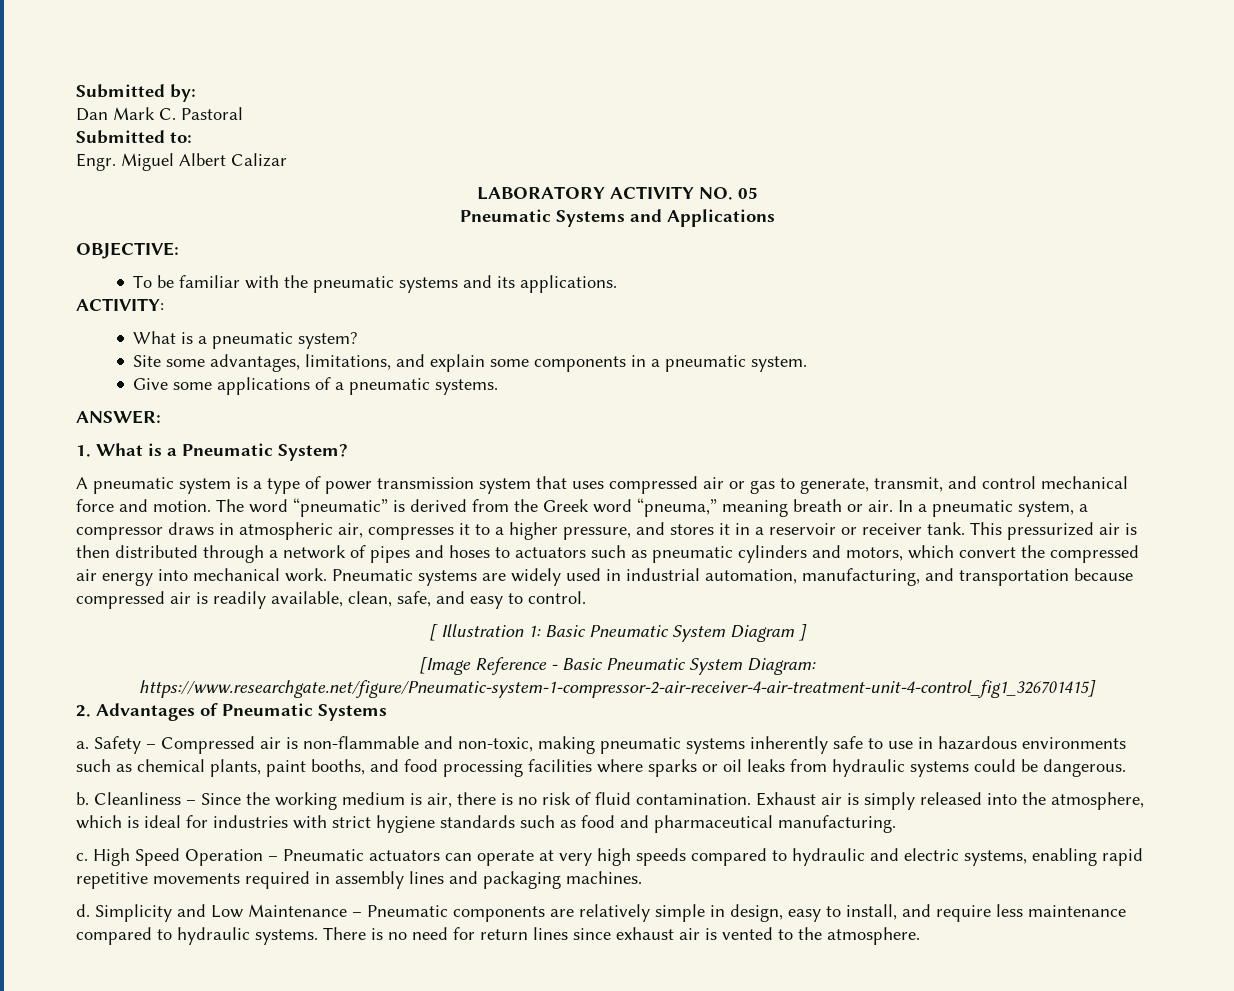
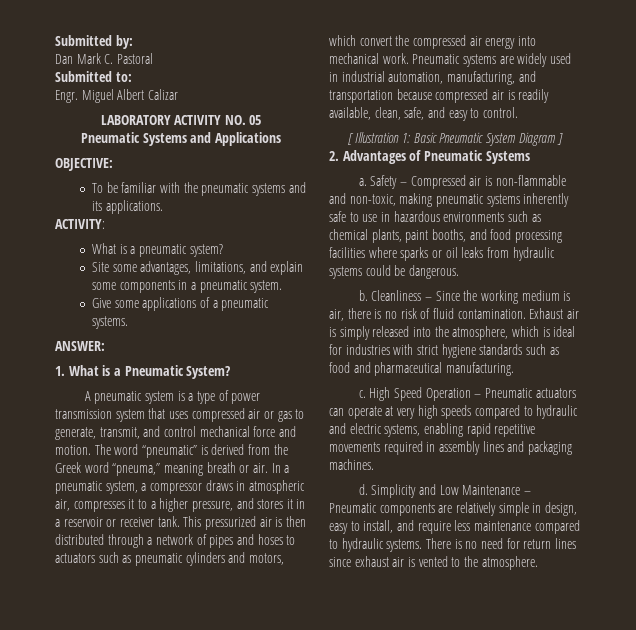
- [Image Reference - Basic Pneumatic System Diagram: https://www.researchgate.net/figure/Pneumatic-system-1-compressor-2-air-receiver-4-air-treatment-unit-4-control_fig1_326701415]

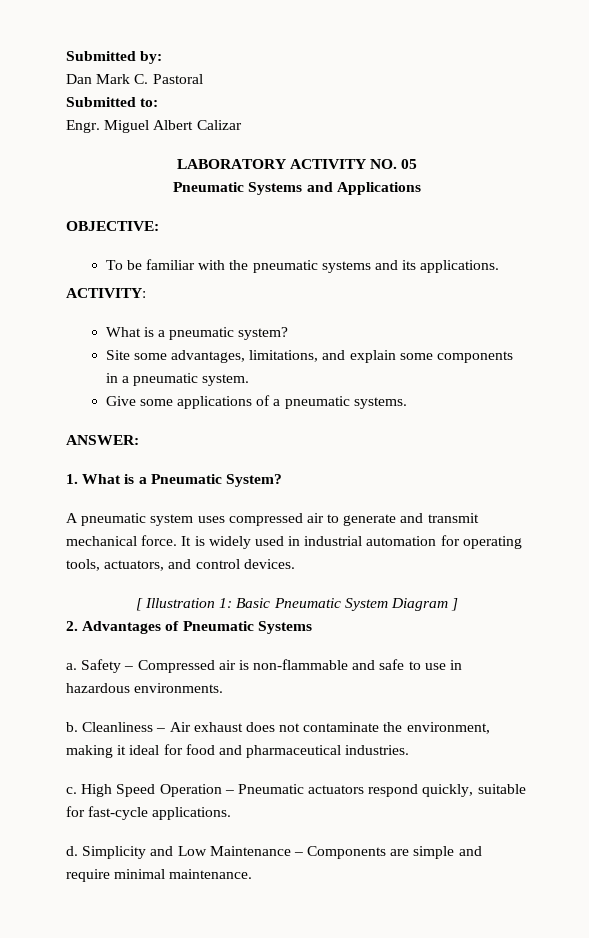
- A pneumatic system is a type of power transmission system that uses compressed air or gas to generate, transmit, and control mechanical force and motion. The word “pneumatic” is derived from the Greek word “pneuma,” meaning breath or air. In a pneumatic system, a compressor draws in atmospheric air, compresses it to a higher pressure, and stores it in a reservoir or receiver tank. This pressurized air is then distributed through a network of pipes and hoses to actuators such as pneumatic cylinders and motors, which convert the compressed air energy into mechanical work. Pneumatic systems are widely used in industrial automation, manufacturing, and transportation because compressed air is readily available, clean, safe, and easy to control.
+ A pneumatic system uses compressed air to generate and transmit mechanical force. It is widely used in industrial automation for operating tools, actuators, and control devices.
- Safety – Compressed air is non-flammable and non-toxic, making pneumatic systems inherently safe to use in hazardous environments such as chemical plants, paint booths, and food processing facilities where sparks or oil leaks from hydraulic systems could be dangerous.
- b. Cleanliness – Since the working medium is air, there is no risk of fluid contamination. Exhaust air is simply released into the atmosphere, which is ideal for industries with strict hygiene standards such as food and pharmaceutical manufacturing.
+ Safety – Compressed air is non-flammable and safe to use in hazardous environments.
+ b. Cleanliness – Air exhaust does not contaminate the environment, making it ideal for food and pharmaceutical industries.
- High Speed Operation – Pneumatic actuators can operate at very high speeds compared to hydraulic and electric systems, enabling rapid repetitive movements required in assembly lines and packaging machines.
+ High Speed Operation – Pneumatic actuators respond quickly, suitable for fast-cycle applications.
- Simplicity and Low Maintenance – Pneumatic components are relatively simple in design, easy to install, and require less maintenance compared to hydraulic systems. There is no need for return lines since exhaust air is vented to the atmosphere.
+ Simplicity and Low Maintenance – Components are simple and require minimal maintenance.

